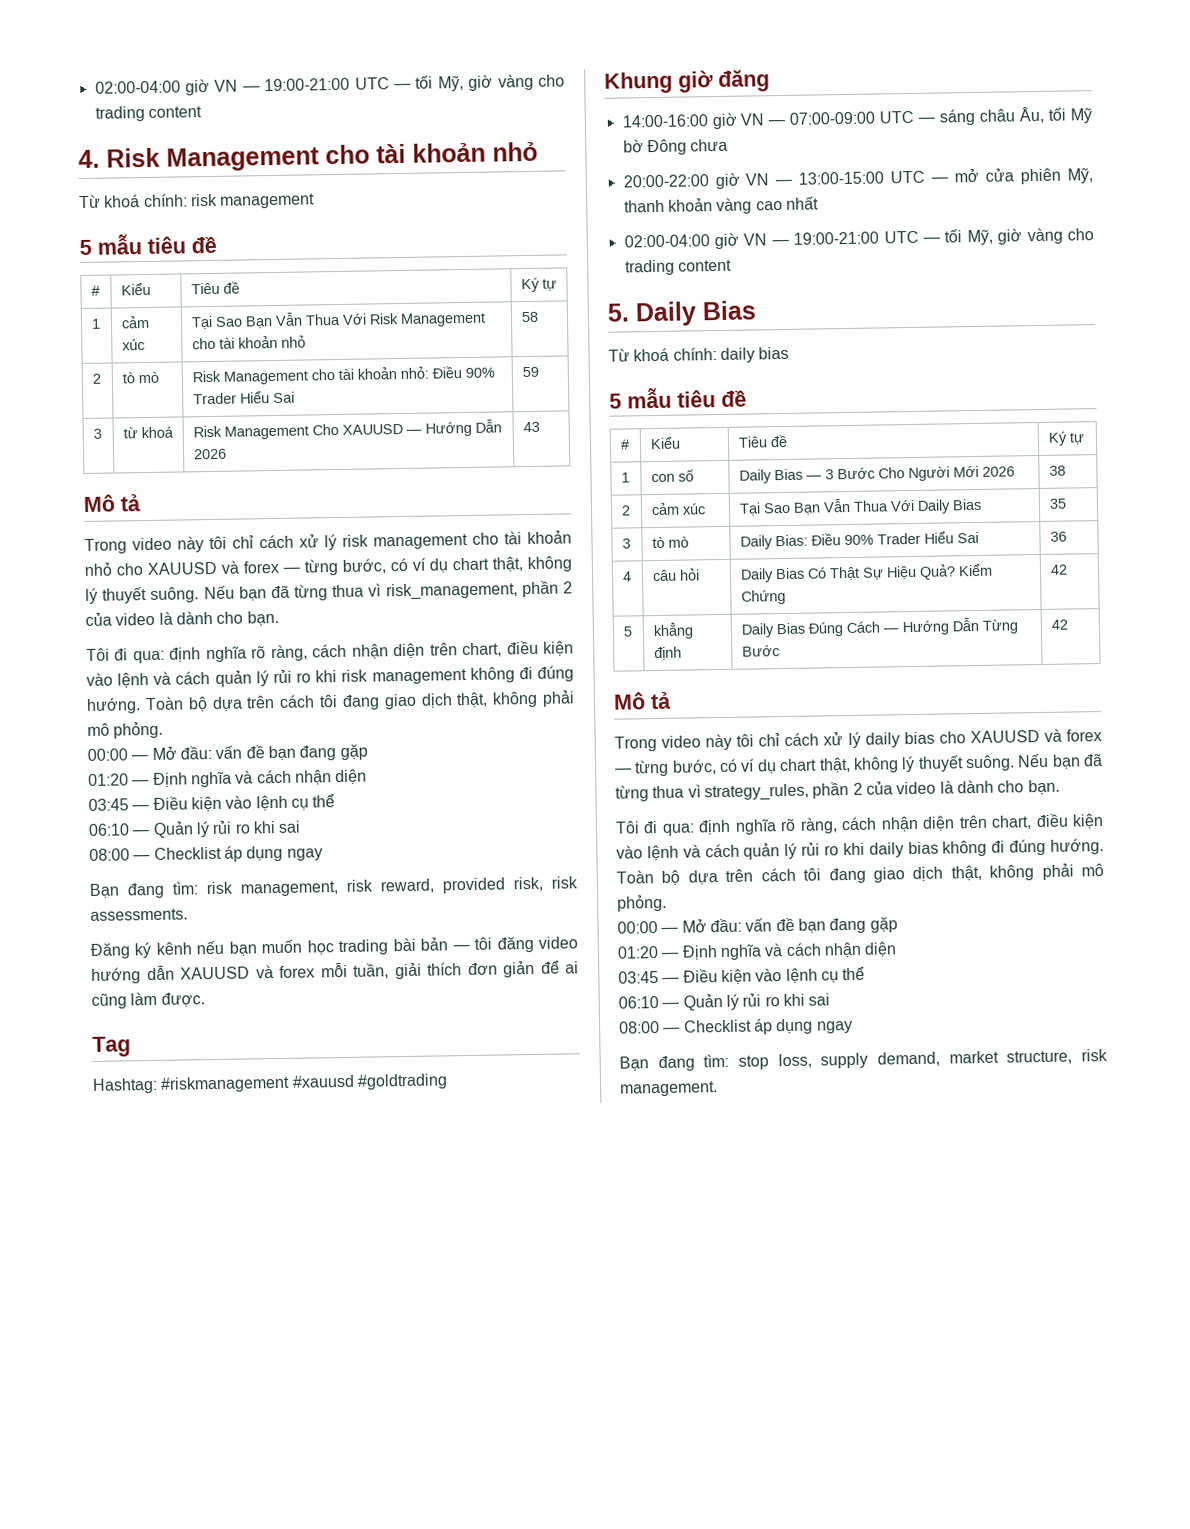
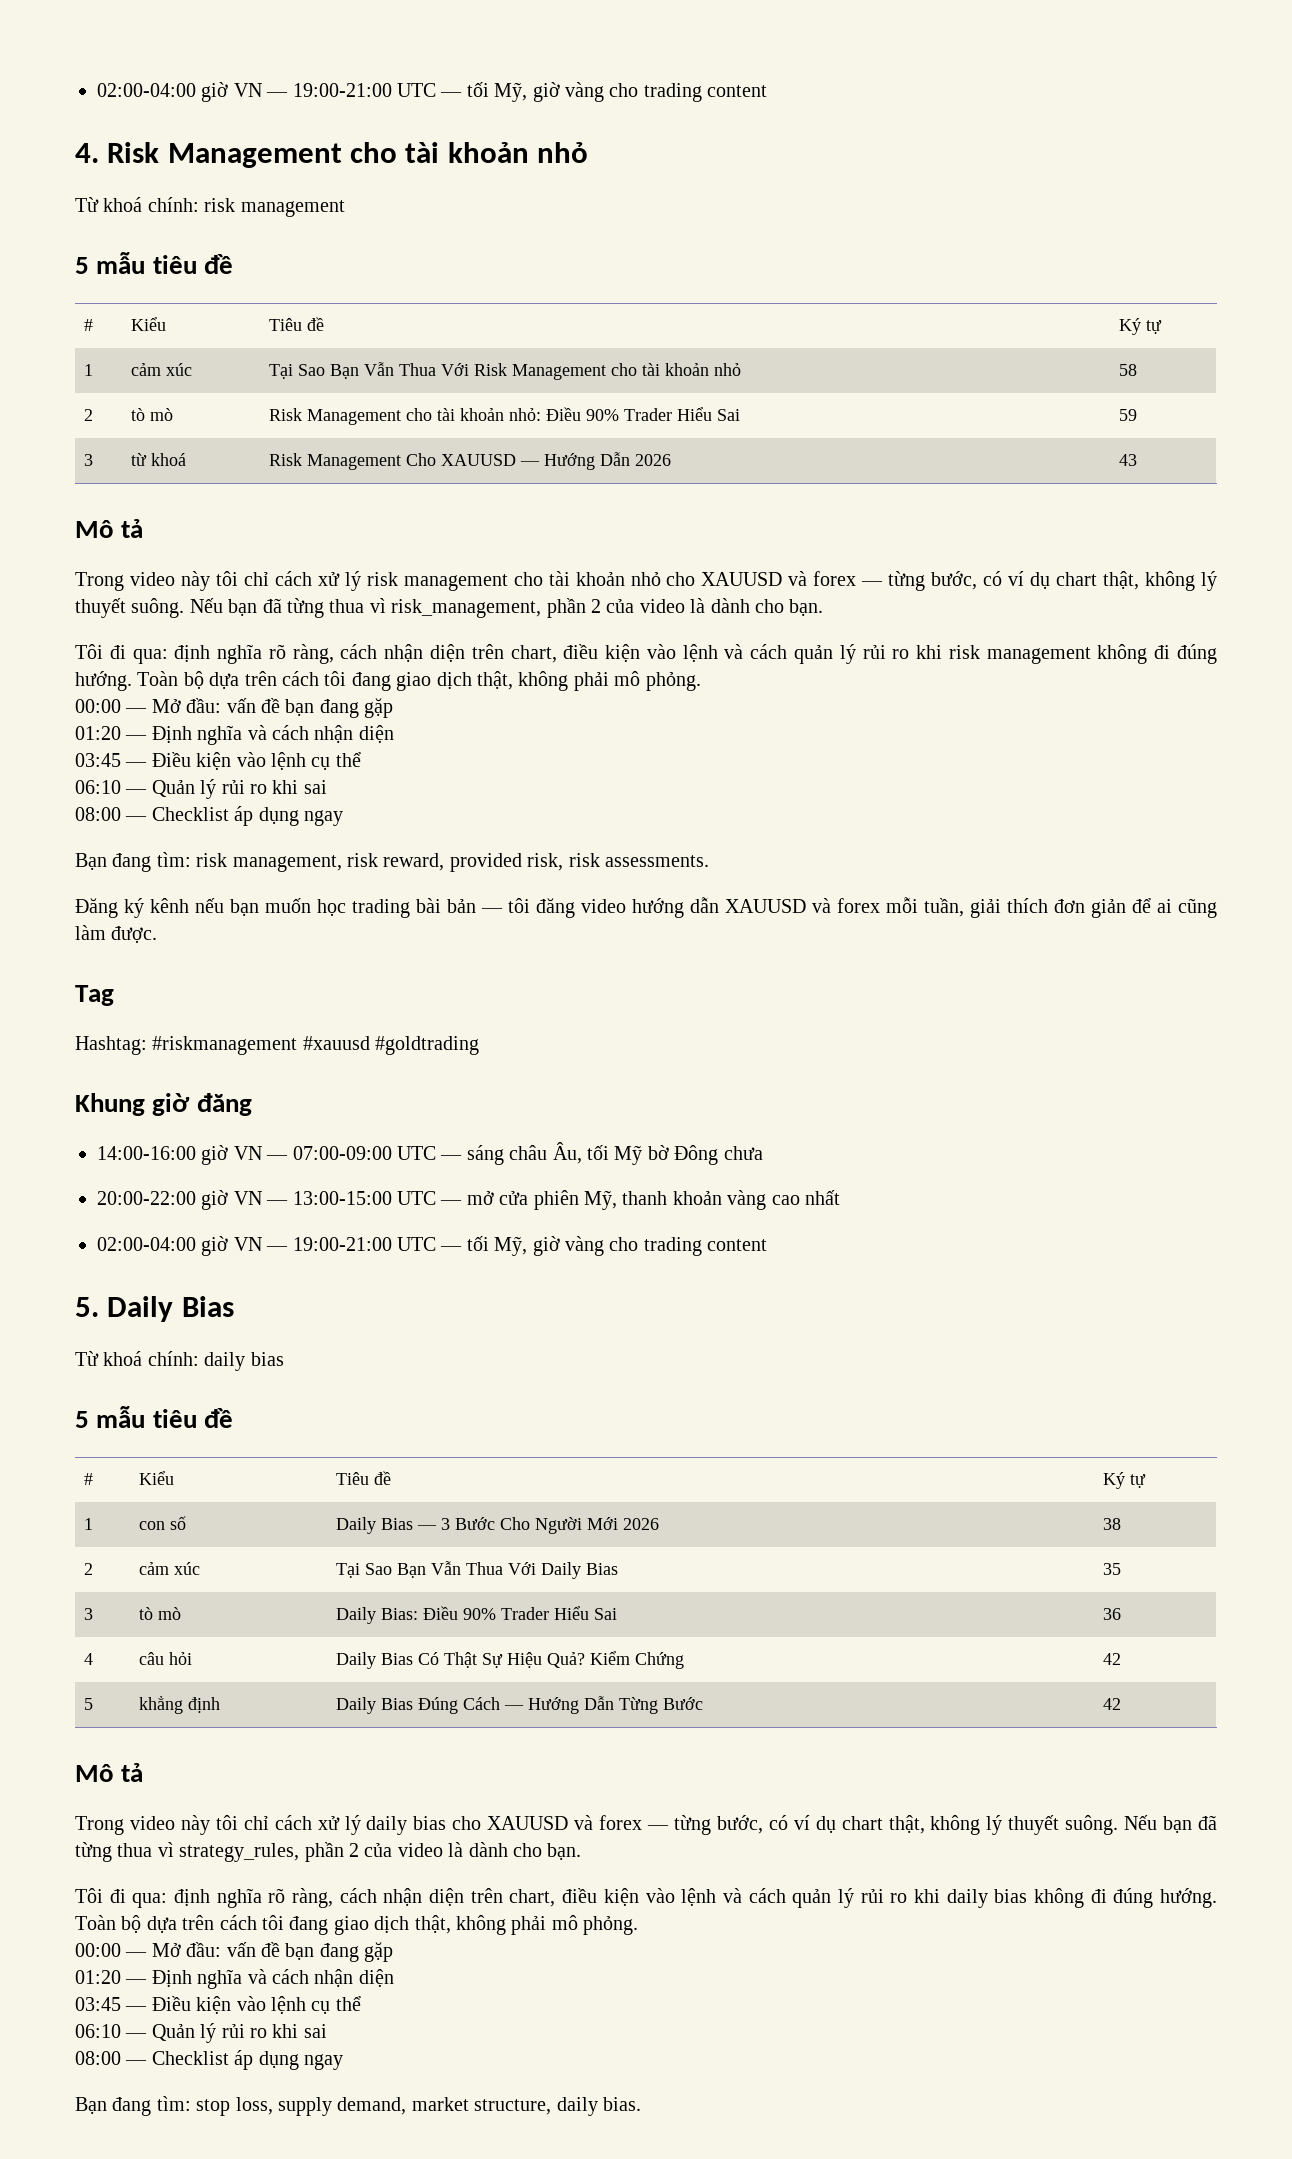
- Bạn đang tìm: stop loss, supply demand, market structure, risk management.
+ Bạn đang tìm: stop loss, supply demand, market structure, daily bias.

